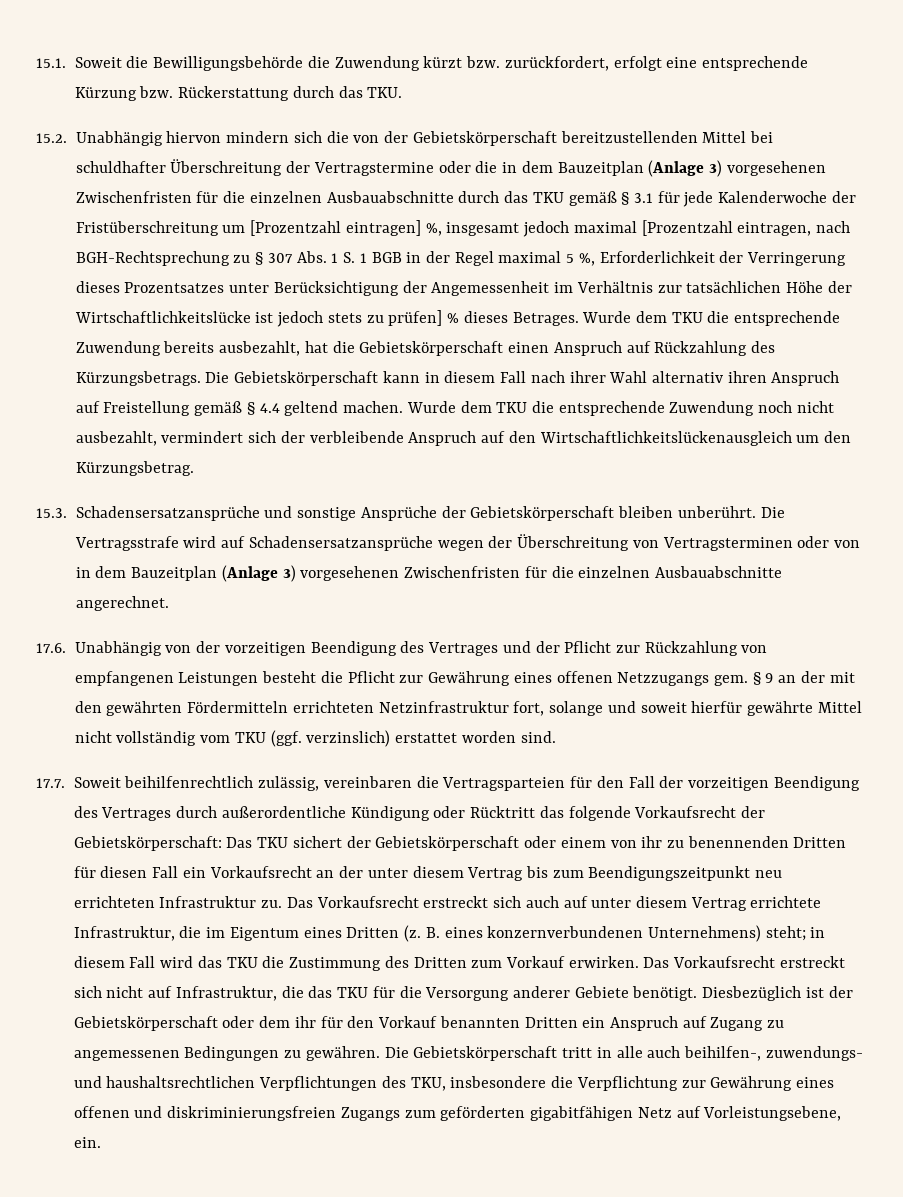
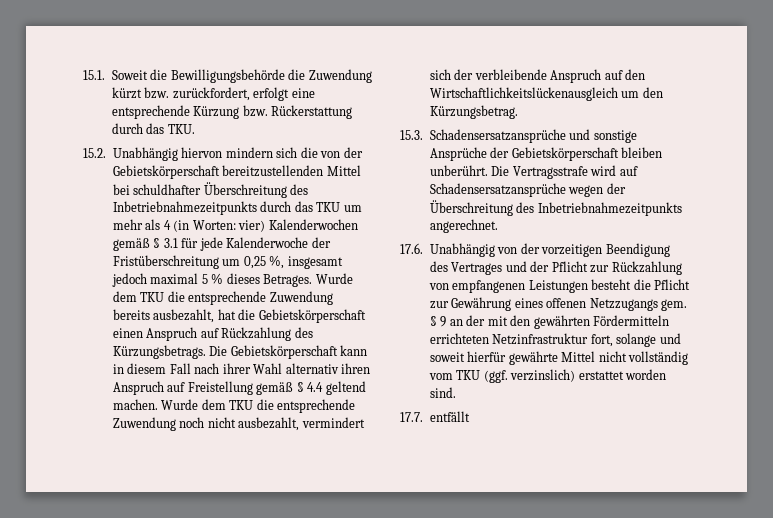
- 15.2. Unabhängig hiervon mindern sich die von der Gebietskörperschaft bereitzustellenden Mittel bei schuldhafter Überschreitung der Vertragstermine oder die in dem Bauzeitplan (Anlage 3) vorgesehenen Zwischenfristen für die einzelnen Ausbauabschnitte durch das TKU gemäß § 3.1 für jede Kalenderwoche der Fristüberschreitung um [Prozentzahl eintragen] %, insgesamt jedoch maximal [Prozentzahl eintragen, nach BGH-Rechtsprechung zu § 307 Abs. 1 S. 1 BGB in der Regel maximal 5 %, Erforderlichkeit der Verringerung dieses Prozentsatzes unter Berücksichtigung der Angemessenheit im Verhältnis zur tatsächlichen Höhe der Wirtschaftlichkeitslücke ist jedoch stets zu prüfen] % dieses Betrages.
+ 15.2. Unabhängig hiervon mindern sich die von der Gebietskörperschaft bereitzustellenden Mittel bei schuldhafter Überschreitung des Inbetriebnahmezeitpunkts durch das TKU um mehr als 4 (in Worten: vier) Kalenderwochen gemäß § 3.1 für jede Kalenderwoche der Fristüberschreitung um 0,25 %, insgesamt jedoch maximal 5 % dieses Betrages.
- Die Vertragsstrafe wird auf Schadensersatzansprüche wegen der Überschreitung von Vertragsterminen oder von in dem Bauzeitplan (Anlage 3) vorgesehenen Zwischenfristen für die einzelnen Ausbauabschnitte angerechnet.
+ Die Vertragsstrafe wird auf Schadensersatzansprüche wegen der Überschreitung des Inbetriebnahmezeitpunkts angerechnet.
- 17.7. Soweit beihilfenrechtlich zulässig, vereinbaren die Vertragsparteien für den Fall der vorzeitigen Beendigung des Vertrages durch außerordentliche Kündigung oder Rücktritt das folgende Vorkaufsrecht der Gebietskörperschaft: Das TKU sichert der Gebietskörperschaft oder einem von ihr zu benennenden Dritten für diesen Fall ein Vorkaufsrecht an der unter diesem Vertrag bis zum Beendigungszeitpunkt neu errichteten Infrastruktur zu. Das Vorkaufsrecht erstreckt sich auch auf unter diesem Vertrag errichtete Infrastruktur, die im Eigentum eines Dritten (z. B. eines konzernverbundenen Unternehmens) steht; in diesem Fall wird das TKU die Zustimmung des Dritten zum Vorkauf erwirken. Das Vorkaufsrecht erstreckt sich nicht auf Infrastruktur, die das TKU für die Versorgung anderer Gebiete benötigt. Diesbezüglich ist der Gebietskörperschaft oder dem ihr für den Vorkauf benannten Dritten ein Anspruch auf Zugang zu angemessenen Bedingungen zu gewähren. Die Gebietskörperschaft tritt in alle auch beihilfen-, zuwendungs- und haushaltsrechtlichen Verpflichtungen des TKU, insbesondere die Verpflichtung zur Gewährung eines offenen und diskriminierungsfreien Zugangs zum geförderten gigabitfähigen Netz auf Vorleistungsebene, ein.
+ 17.7. entfällt

